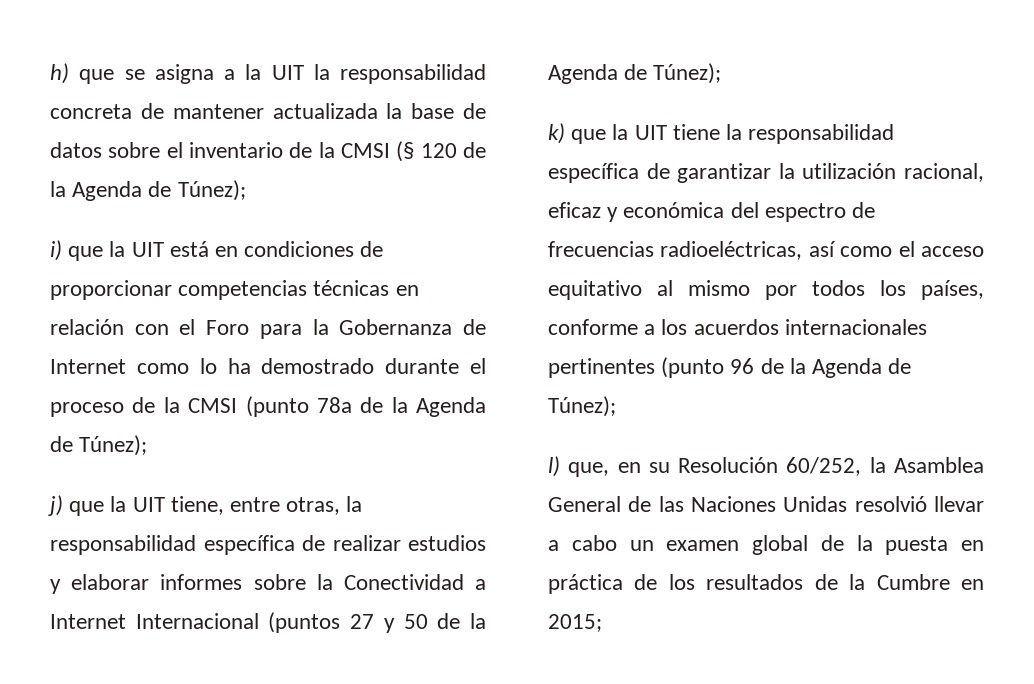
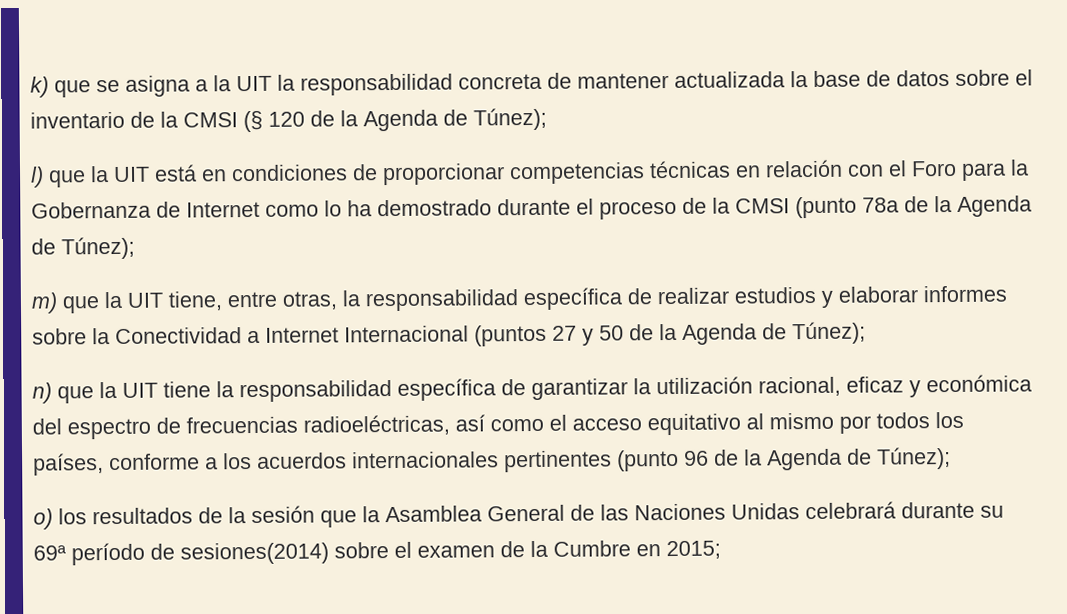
- h) que se asigna a la UIT la responsabilidad concreta de mantener actualizada la base de datos sobre el inventario de la CMSI (§ 120 de la Agenda de Túnez);
+ k) que se asigna a la UIT la responsabilidad concreta de mantener actualizada la base de datos sobre el inventario de la CMSI (§ 120 de la Agenda de Túnez);
- i) que la UIT está en condiciones de proporcionar competencias técnicas en relación con el Foro para la Gobernanza de Internet como lo ha demostrado durante el proceso de la CMSI (punto 78a de la Agenda de Túnez);
+ l) que la UIT está en condiciones de proporcionar competencias técnicas en relación con el Foro para la Gobernanza de Internet como lo ha demostrado durante el proceso de la CMSI (punto 78a de la Agenda de Túnez);
- j) que la UIT tiene, entre otras, la responsabilidad específica de realizar estudios y elaborar informes sobre la Conectividad a Internet Internacional (puntos 27 y 50 de la Agenda de Túnez);
+ m) que la UIT tiene, entre otras, la responsabilidad específica de realizar estudios y elaborar informes sobre la Conectividad a Internet Internacional (puntos 27 y 50 de la Agenda de Túnez);
- k) que la UIT tiene la responsabilidad específica de garantizar la utilización racional, eficaz y económica del espectro de frecuencias radioeléctricas, así como el acceso equitativo al mismo por todos los países, conforme a los acuerdos internacionales pertinentes (punto 96 de la Agenda de Túnez);
+ n) que la UIT tiene la responsabilidad específica de garantizar la utilización racional, eficaz y económica del espectro de frecuencias radioeléctricas, así como el acceso equitativo al mismo por todos los países, conforme a los acuerdos internacionales pertinentes (punto 96 de la Agenda de Túnez);
- l) que, en su Resolución 60/252, la Asamblea General de las Naciones Unidas resolvió llevar a cabo un examen global de la puesta en práctica de los resultados de la Cumbre en 2015;
+ o) los resultados de la sesión que la Asamblea General de las Naciones Unidas celebrará durante su 69ª período de sesiones(2014) sobre el examen de la Cumbre en 2015;

